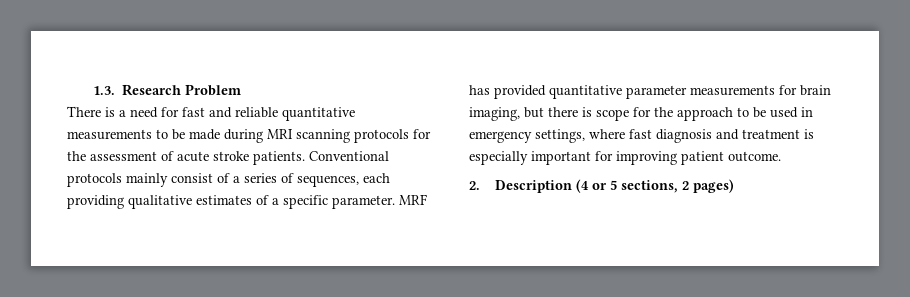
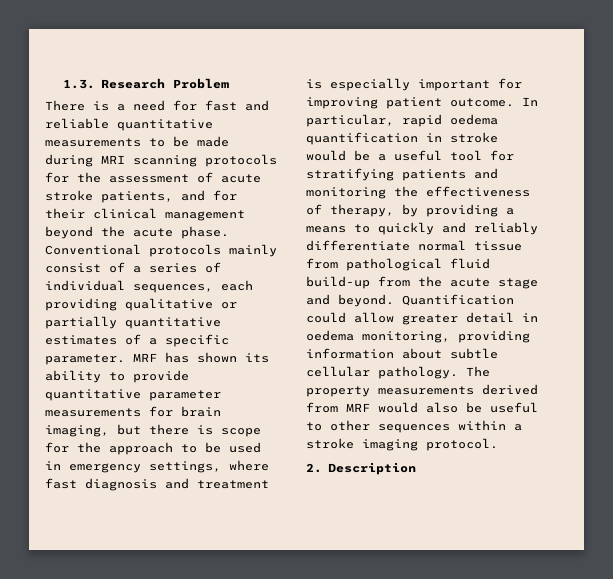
- There is a need for fast and reliable quantitative measurements to be made during MRI scanning protocols for the assessment of acute stroke patients.
+ There is a need for fast and reliable quantitative measurements to be made during MRI scanning protocols for the assessment of acute stroke patients, and for their clinical management beyond the acute phase.
- Conventional protocols mainly consist of a series of sequences, each providing qualitative estimates of a specific parameter.
+ Conventional protocols mainly consist of a series of individual sequences, each providing qualitative or partially quantitative estimates of a specific parameter.
- MRF has provided quantitative parameter measurements for brain imaging, but there is scope for the approach to be used in emergency settings, where fast diagnosis and treatment is especially important for improving patient outcome.
- 2. Description (4 or 5 sections, 2 pages)
+ MRF has shown its ability to provide quantitative parameter measurements for brain imaging, but there is scope for the approach to be used in emergency settings, where fast diagnosis and treatment is especially important for improving patient outcome. In particular, rapid oedema quantification in stroke would be a useful tool for stratifying patients and monitoring the effectiveness of therapy, by providing a means to quickly and reliably differentiate normal tissue from pathological fluid build-up from the acute stage and beyond. Quantification could allow greater detail in oedema monitoring, providing information about subtle cellular pathology. The property measurements derived from MRF would also be useful to other sequences within a stroke imaging protocol.
+ 2. Description

